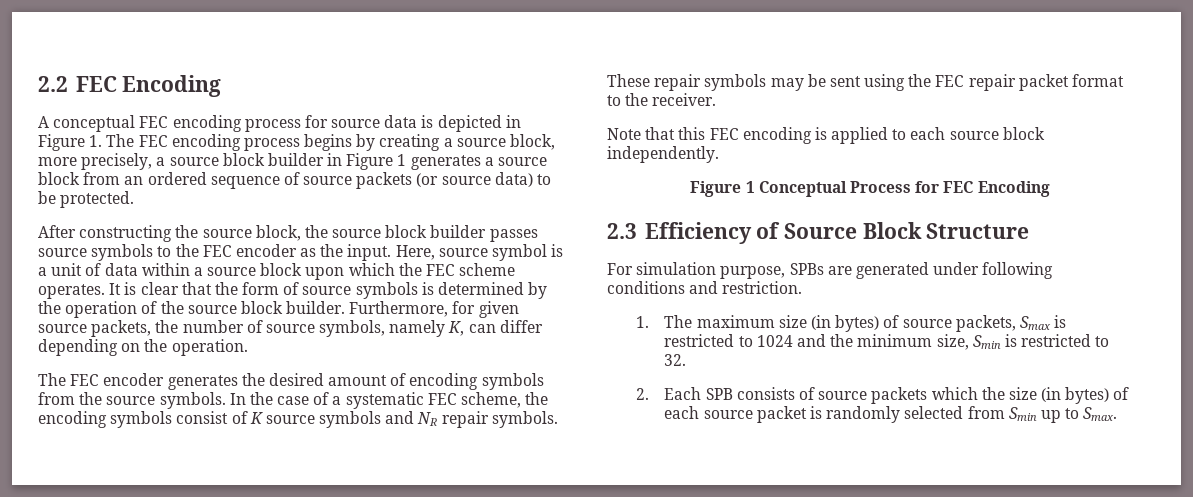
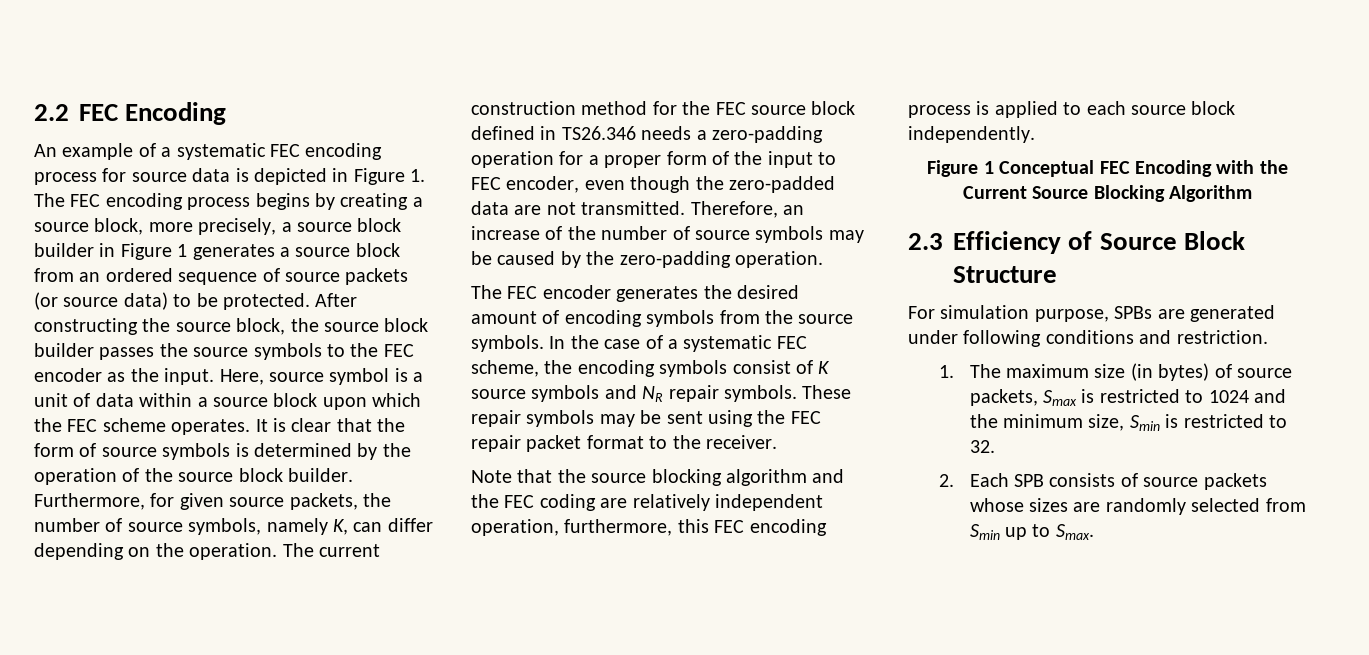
- A conceptual FEC encoding process for source data is depicted in Figure 1. The FEC encoding process begins by creating a source block, more precisely, a source block builder in Figure 1 generates a source block from an ordered sequence of source packets (or source data) to be protected.
- After constructing the source block, the source block builder passes source symbols to the FEC encoder as the input.
+ An example of a systematic FEC encoding process for source data is depicted in Figure 1. The FEC encoding process begins by creating a source block, more precisely, a source block builder in Figure 1 generates a source block from an ordered sequence of source packets (or source data) to be protected. After constructing the source block, the source block builder passes the source symbols to the FEC encoder as the input.
+ The current construction method for the FEC source block defined in TS26.346 needs a zero-padding operation for a proper form of the input to FEC encoder, even though the zero-padded data are not transmitted. Therefore, an increase of the number of source symbols may be caused by the zero-padding operation.
- Note that this FEC encoding is applied to each source block independently.
+ Note that the source blocking algorithm and the FEC coding are relatively independent operation, furthermore, this FEC encoding process is applied to each source block independently.
- Figure 1 Conceptual Process for FEC Encoding
+ Figure 1 Conceptual FEC Encoding with the Current Source Blocking Algorithm
- 2. Each SPB consists of source packets which the size (in bytes) of each source packet is randomly selected from Smin up to Smax.
+ 2. Each SPB consists of source packets whose sizes are randomly selected from Smin up to Smax.

